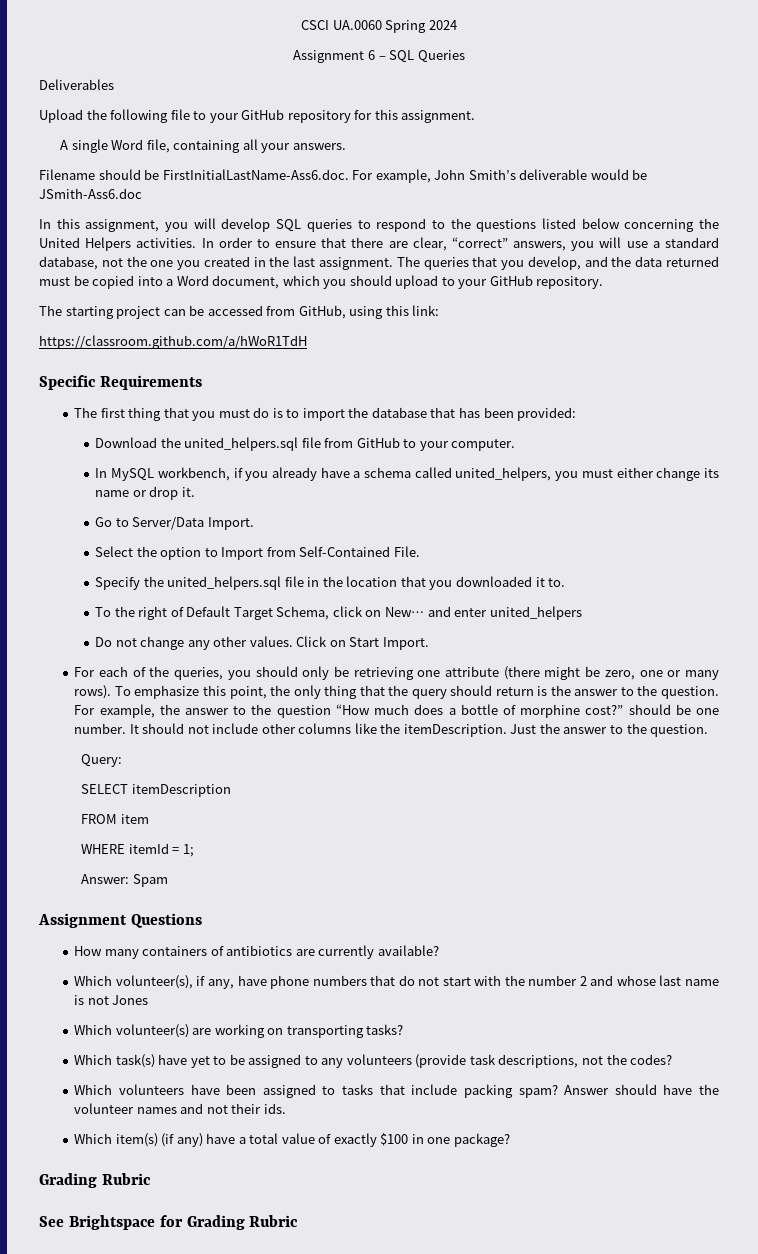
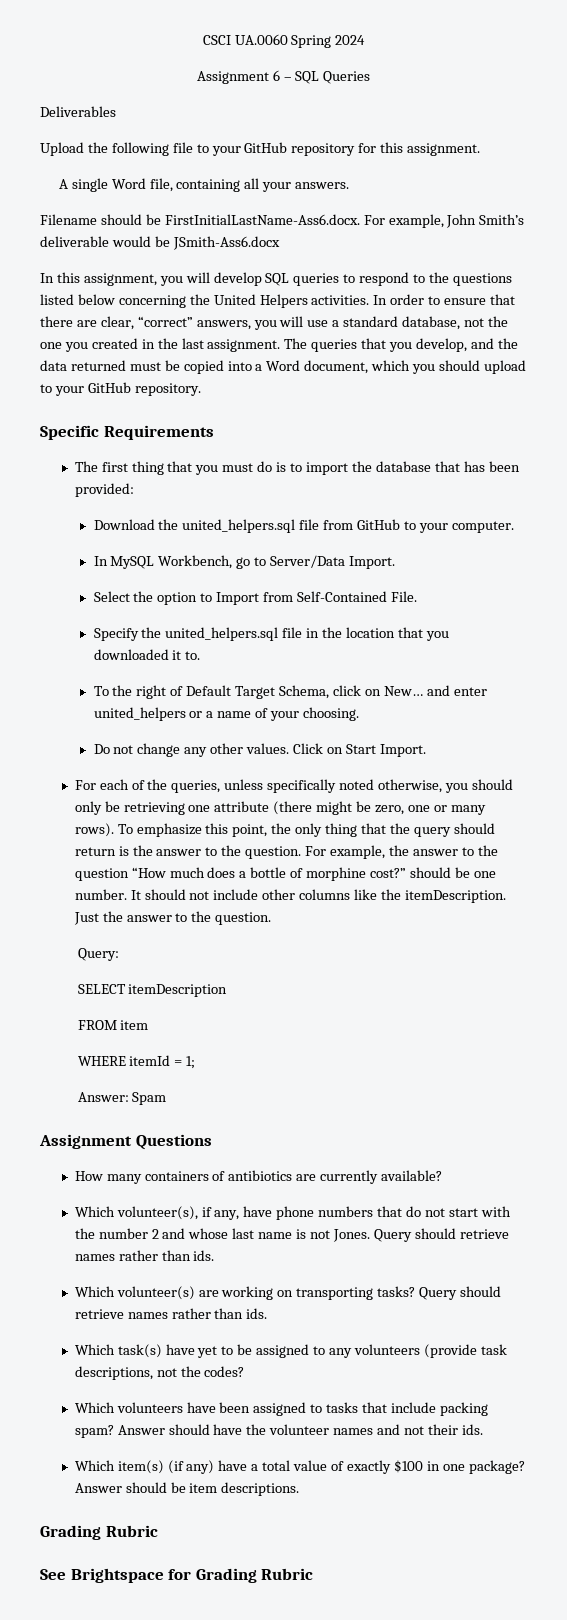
- Filename should be FirstInitialLastName-Ass6.doc. For example, John Smith’s deliverable would be JSmith-Ass6.doc
+ Filename should be FirstInitialLastName-Ass6.docx. For example, John Smith’s deliverable would be JSmith-Ass6.docx
- The starting project can be accessed from GitHub, using this link:
- https://classroom.github.com/a/hWoR1TdH
- In MySQL workbench, if you already have a schema called united_helpers, you must either change its name or drop it.
- Go to Server/Data Import.
+ In MySQL Workbench, go to Server/Data Import.
- To the right of Default Target Schema, click on New… and enter united_helpers
+ To the right of Default Target Schema, click on New… and enter united_helpers or a name of your choosing.
- For each of the queries, you should only be retrieving one attribute (there might be zero, one or many rows).
+ For each of the queries, unless specifically noted otherwise, you should only be retrieving one attribute (there might be zero, one or many rows).
- Which volunteer(s), if any, have phone numbers that do not start with the number 2 and whose last name is not Jones
+ Which volunteer(s), if any, have phone numbers that do not start with the number 2 and whose last name is not Jones. Query should retrieve names rather than ids.
- Which volunteer(s) are working on transporting tasks?
+ Which volunteer(s) are working on transporting tasks? Query should retrieve names rather than ids.
+ Answer should be item descriptions.

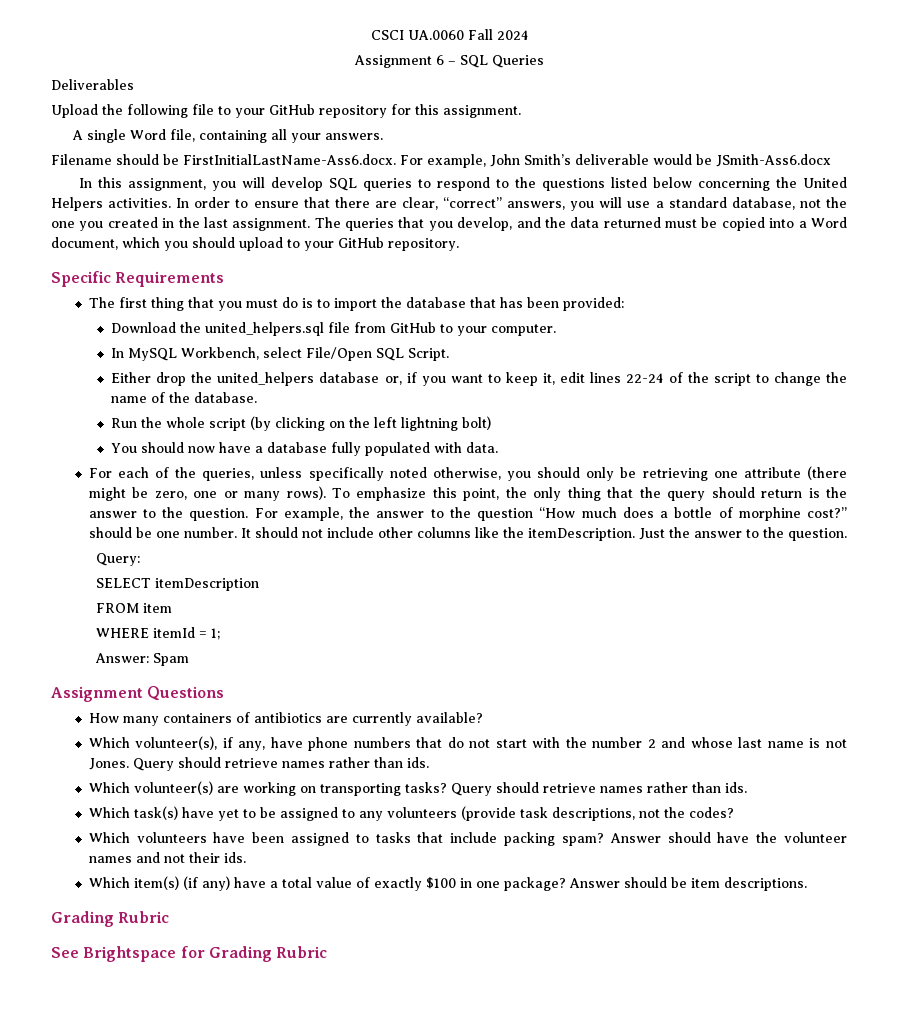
- CSCI UA.0060 Spring 2024
+ CSCI UA.0060 Fall 2024
- In MySQL Workbench, go to Server/Data Import.
- Select the option to Import from Self-Contained File.
- Specify the united_helpers.sql file in the location that you downloaded it to.
- To the right of Default Target Schema, click on New… and enter united_helpers or a name of your choosing.
- Do not change any other values. Click on Start Import.
+ In MySQL Workbench, select File/Open SQL Script.
+ Either drop the united_helpers database or, if you want to keep it, edit lines 22-24 of the script to change the name of the database.
+ Run the whole script (by clicking on the left lightning bolt)
+ You should now have a database fully populated with data.

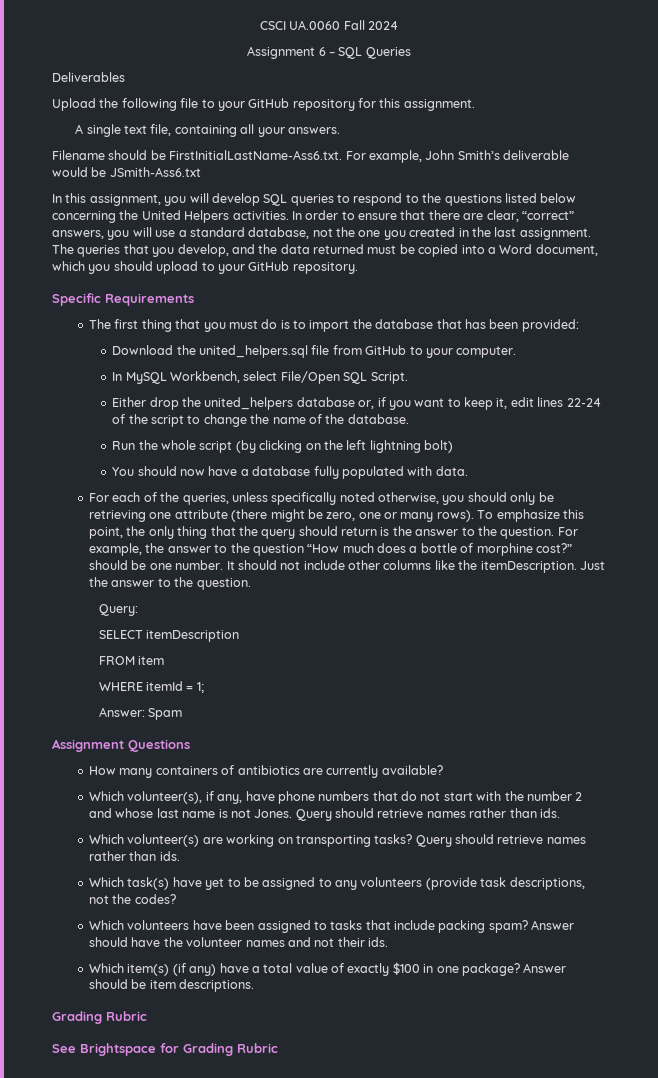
- A single Word file, containing all your answers.
+ A single text file, containing all your answers.
- Filename should be FirstInitialLastName-Ass6.docx. For example, John Smith’s deliverable would be JSmith-Ass6.docx
+ Filename should be FirstInitialLastName-Ass6.txt. For example, John Smith’s deliverable would be JSmith-Ass6.txt

